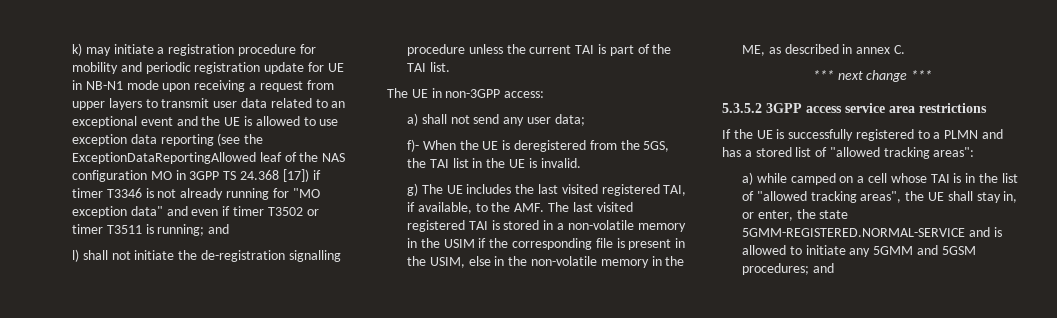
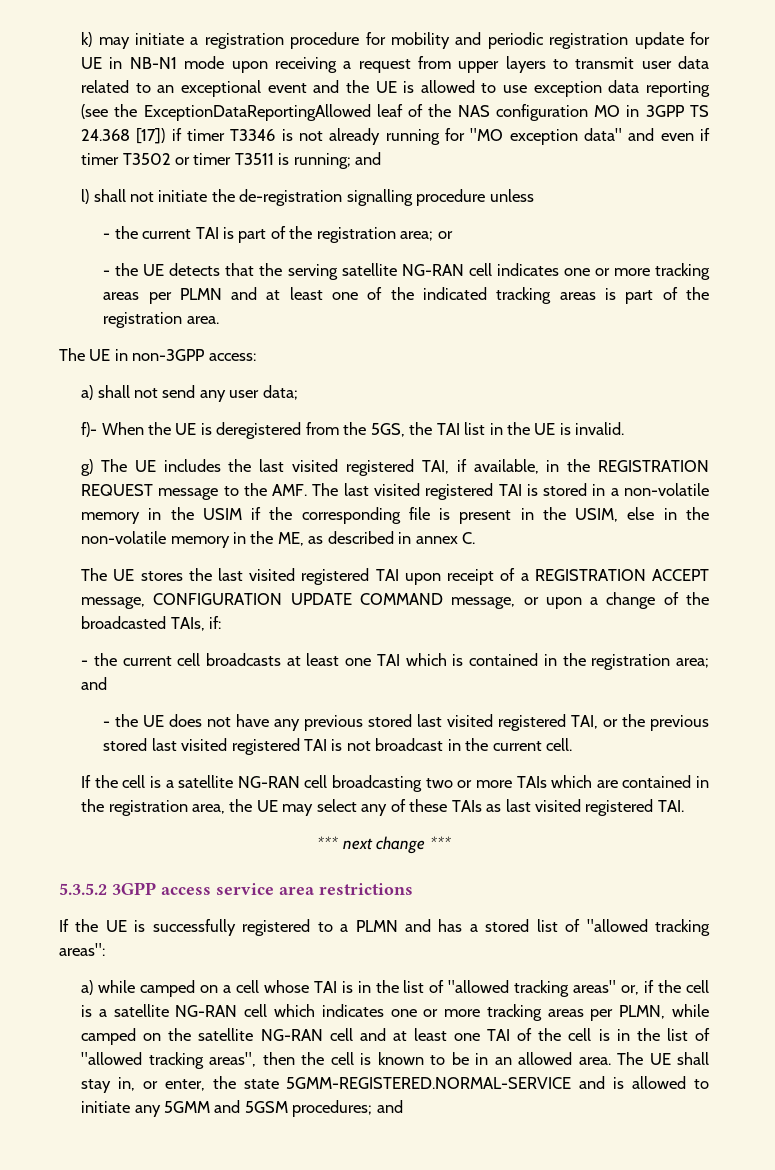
- l) shall not initiate the de-registration signalling procedure unless the current TAI is part of the TAI list.
+ l) shall not initiate the de-registration signalling procedure unless
+ - the current TAI is part of the registration area; or
+ - the UE detects that the serving satellite NG-RAN cell indicates one or more tracking areas per PLMN and at least one of the indicated tracking areas is part of the registration area.
- g) The UE includes the last visited registered TAI, if available, to the AMF. The last visited registered TAI is stored in a non-volatile memory in the USIM if the corresponding file is present in the USIM, else in the non-volatile memory in the ME, as described in annex C.
+ g) The UE includes the last visited registered TAI, if available, in the REGISTRATION REQUEST message to the AMF. The last visited registered TAI is stored in a non-volatile memory in the USIM if the corresponding file is present in the USIM, else in the non-volatile memory in the ME, as described in annex C.
+ The UE stores the last visited registered TAI upon receipt of a REGISTRATION ACCEPT message, CONFIGURATION UPDATE COMMAND message, or upon a change of the broadcasted TAIs, if:
+ - the current cell broadcasts at least one TAI which is contained in the registration area; and
+ - the UE does not have any previous stored last visited registered TAI, or the previous stored last visited registered TAI is not broadcast in the current cell.
+ If the cell is a satellite NG-RAN cell broadcasting two or more TAIs which are contained in the registration area, the UE may select any of these TAIs as last visited registered TAI.
- a) while camped on a cell whose TAI is in the list of "allowed tracking areas", the UE shall stay in, or enter, the state 5GMM-REGISTERED.NORMAL-SERVICE and is allowed to initiate any 5GMM and 5GSM procedures; and
+ a) while camped on a cell whose TAI is in the list of "allowed tracking areas" or, if the cell is a satellite NG-RAN cell which indicates one or more tracking areas per PLMN, while camped on the satellite NG-RAN cell and at least one TAI of the cell is in the list of "allowed tracking areas", then the cell is known to be in an allowed area. The UE shall stay in, or enter, the state 5GMM-REGISTERED.NORMAL-SERVICE and is allowed to initiate any 5GMM and 5GSM procedures; and

